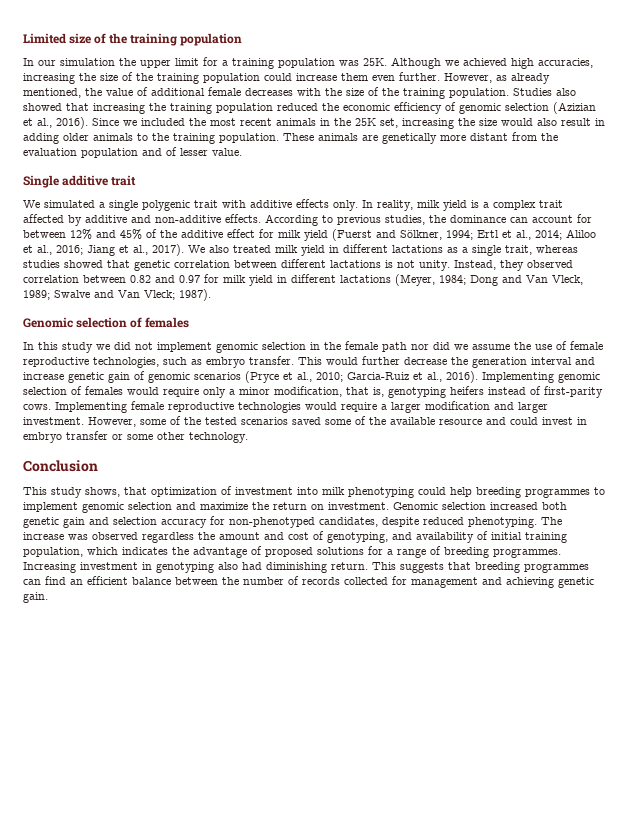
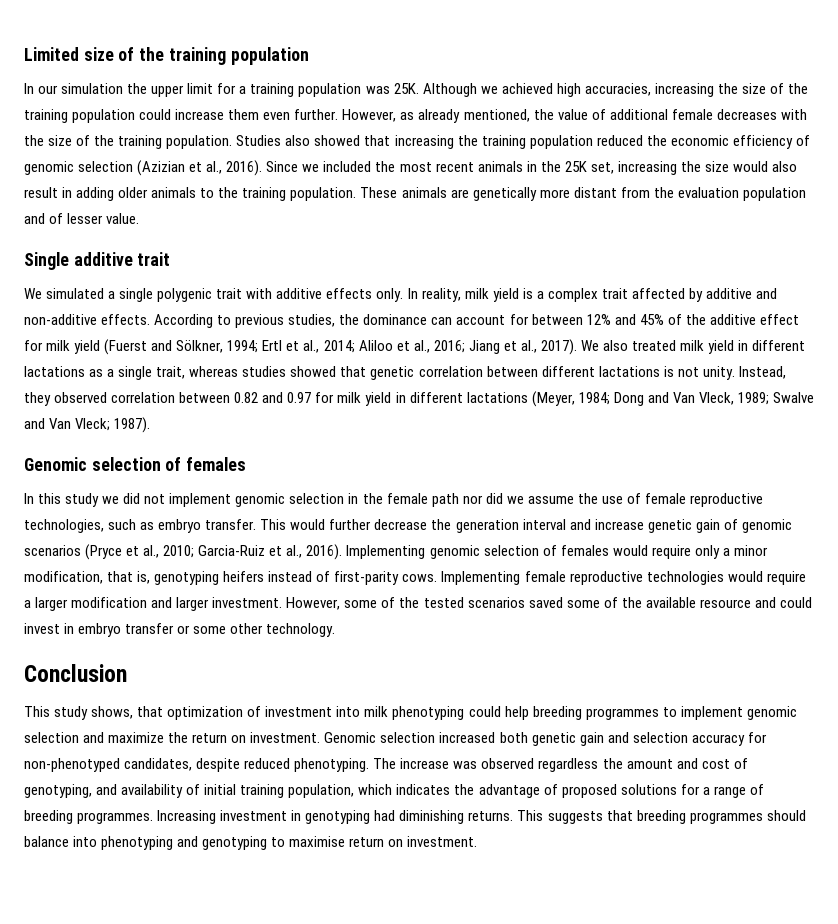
- Increasing investment in genotyping also had diminishing return.
+ Increasing investment in genotyping had diminishing returns.
- This suggests that breeding programmes can find an efficient balance between the number of records collected for management and achieving genetic gain.
+ This suggests that breeding programmes should balance into phenotyping and genotyping to maximise return on investment.

